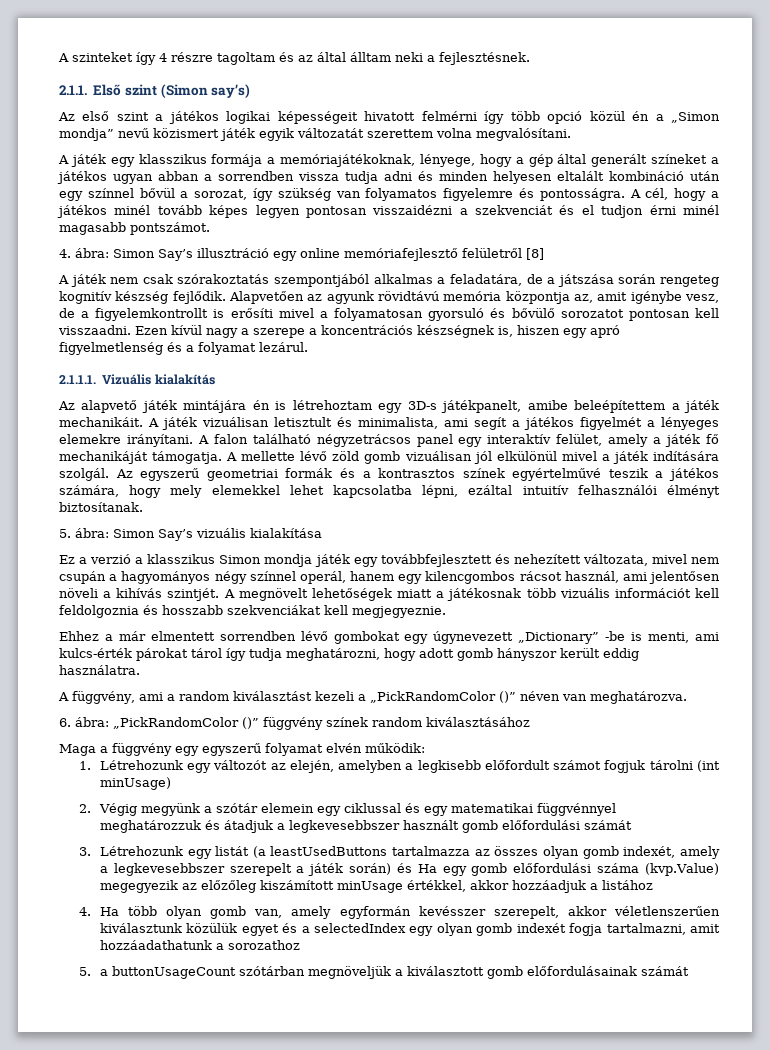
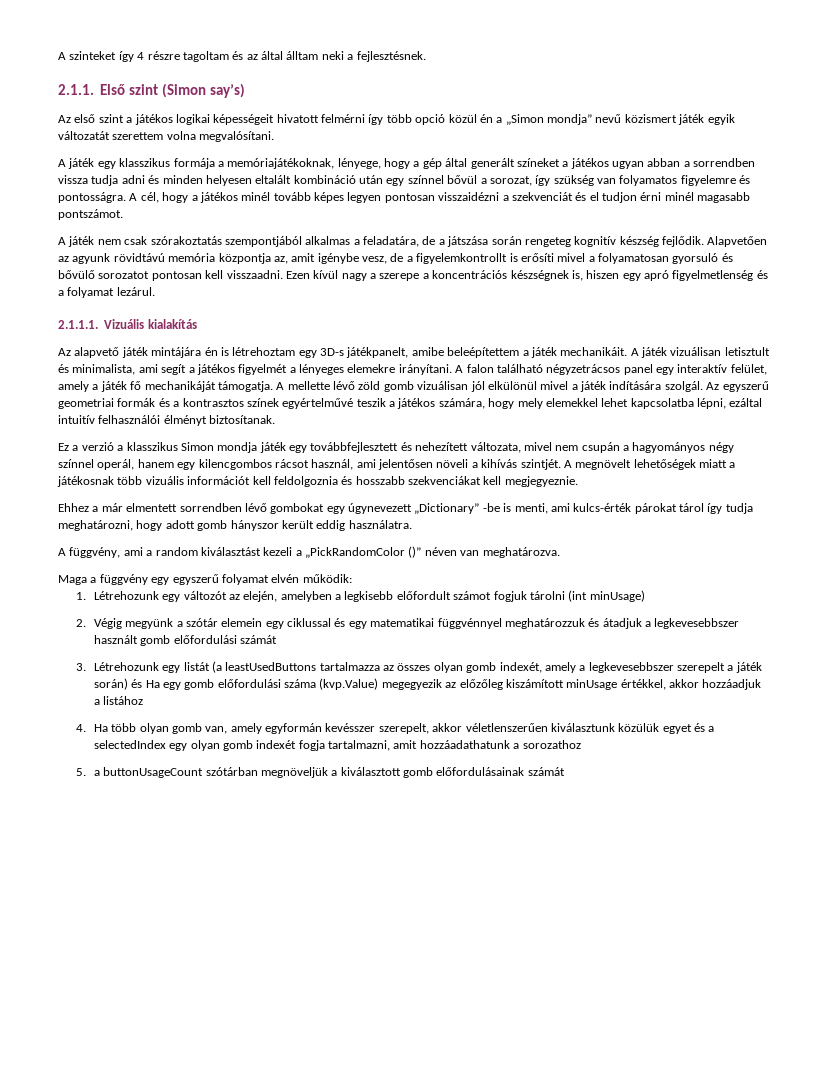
- 4. ábra: Simon Say’s illusztráció egy online memóriafejlesztő felületről [8]
- 5. ábra: Simon Say’s vizuális kialakítása
- 6. ábra: „PickRandomColor ()” függvény színek random kiválasztásához

